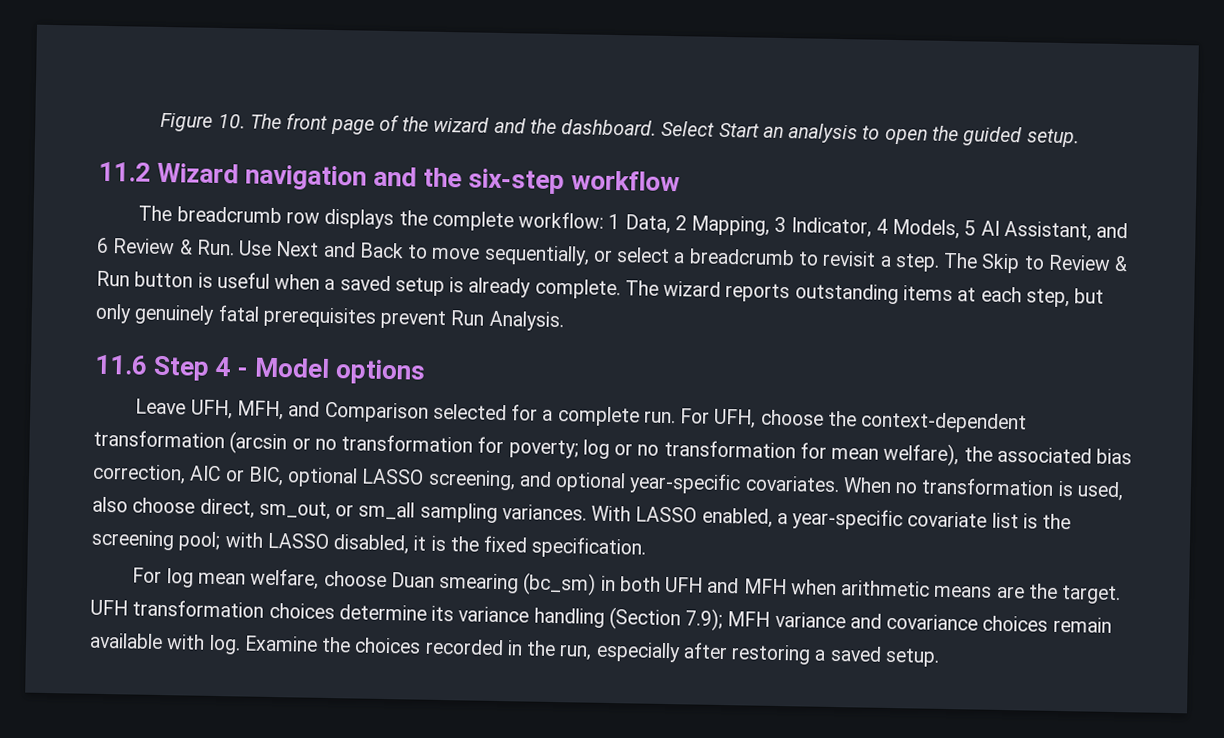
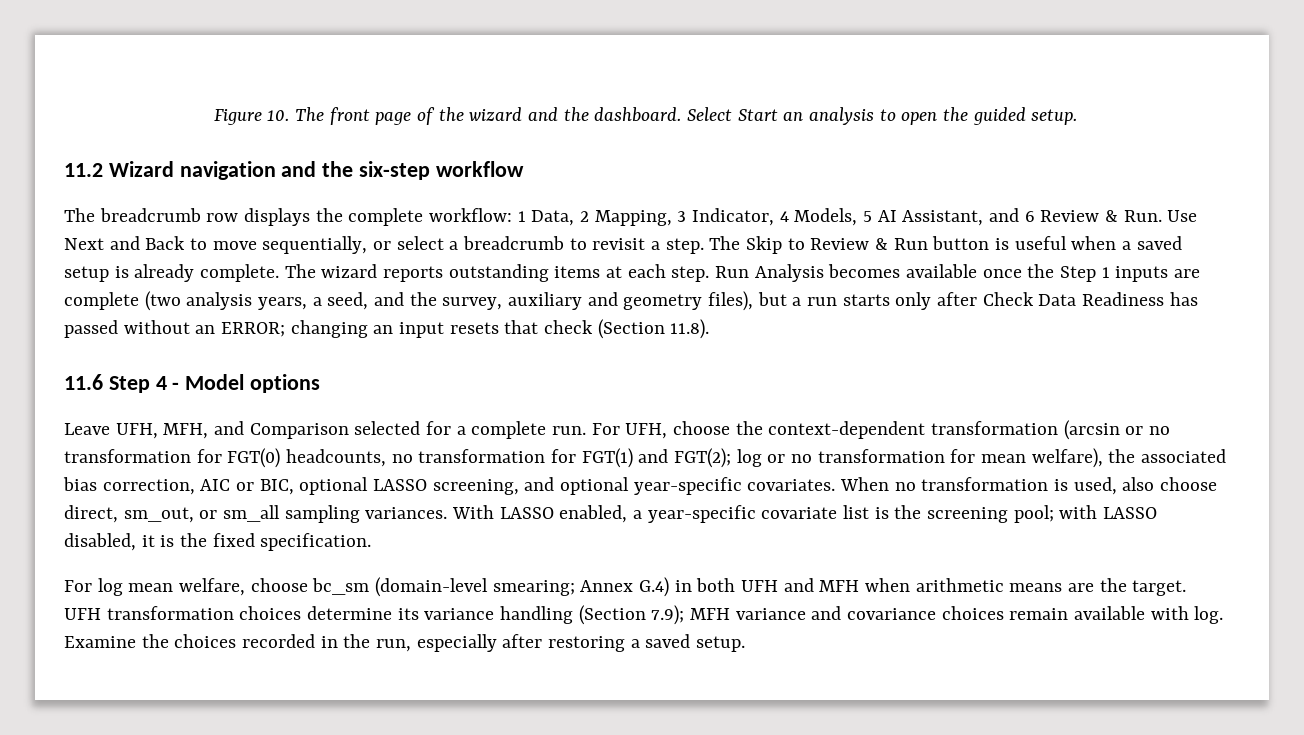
- The wizard reports outstanding items at each step, but only genuinely fatal prerequisites prevent Run Analysis.
+ The wizard reports outstanding items at each step. Run Analysis becomes available once the Step 1 inputs are complete (two analysis years, a seed, and the survey, auxiliary and geometry files), but a run starts only after Check Data Readiness has passed without an ERROR; changing an input resets that check (Section 11.8).
- For UFH, choose the context-dependent transformation (arcsin or no transformation for poverty; log or no transformation for mean welfare), the associated bias correction, AIC or BIC, optional LASSO screening, and optional year-specific covariates.
+ For UFH, choose the context-dependent transformation (arcsin or no transformation for FGT(0) headcounts, no transformation for FGT(1) and FGT(2); log or no transformation for mean welfare), the associated bias correction, AIC or BIC, optional LASSO screening, and optional year-specific covariates.
- For log mean welfare, choose Duan smearing (bc_sm) in both UFH and MFH when arithmetic means are the target.
+ For log mean welfare, choose bc_sm (domain-level smearing; Annex G.4) in both UFH and MFH when arithmetic means are the target.

